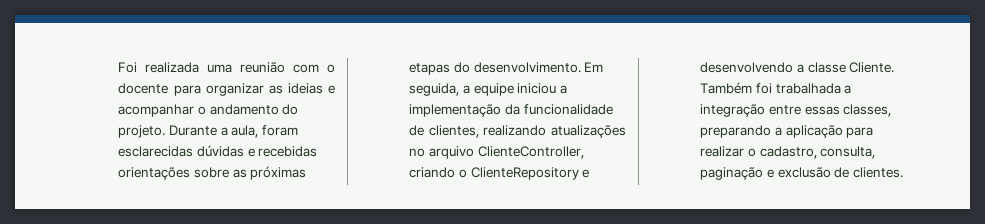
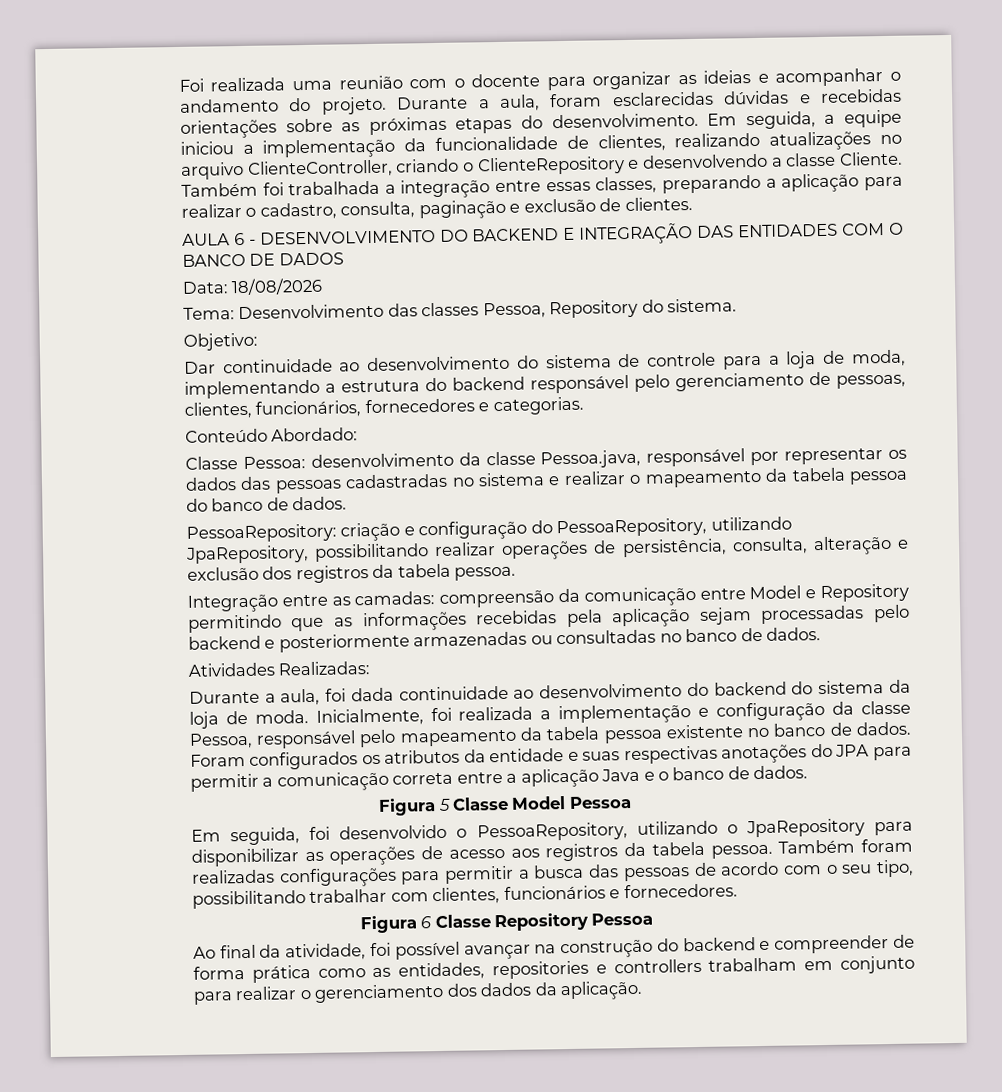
+ AULA 6 - DESENVOLVIMENTO DO BACKEND E INTEGRAÇÃO DAS ENTIDADES COM O BANCO DE DADOS
+ Data: 18/08/2026
+ Tema: Desenvolvimento das classes Pessoa, Repository do sistema.
+ Objetivo:
+ Dar continuidade ao desenvolvimento do sistema de controle para a loja de moda, implementando a estrutura do backend responsável pelo gerenciamento de pessoas, clientes, funcionários, fornecedores e categorias.
+ Conteúdo Abordado:
+ Classe Pessoa: desenvolvimento da classe Pessoa.java, responsável por representar os dados das pessoas cadastradas no sistema e realizar o mapeamento da tabela pessoa do banco de dados.
+ PessoaRepository: criação e configuração do PessoaRepository, utilizando JpaRepository, possibilitando realizar operações de persistência, consulta, alteração e exclusão dos registros da tabela pessoa.
+ Integração entre as camadas: compreensão da comunicação entre Model e Repository permitindo que as informações recebidas pela aplicação sejam processadas pelo backend e posteriormente armazenadas ou consultadas no banco de dados.
+ Atividades Realizadas:
+ Durante a aula, foi dada continuidade ao desenvolvimento do backend do sistema da loja de moda. Inicialmente, foi realizada a implementação e configuração da classe Pessoa, responsável pelo mapeamento da tabela pessoa existente no banco de dados. Foram configurados os atributos da entidade e suas respectivas anotações do JPA para permitir a comunicação correta entre a aplicação Java e o banco de dados.
+ Figura 5 Classe Model Pessoa
+ Em seguida, foi desenvolvido o PessoaRepository, utilizando o JpaRepository para disponibilizar as operações de acesso aos registros da tabela pessoa. Também foram realizadas configurações para permitir a busca das pessoas de acordo com o seu tipo, possibilitando trabalhar com clientes, funcionários e fornecedores.
+ Figura 6 Classe Repository Pessoa
+ Ao final da atividade, foi possível avançar na construção do backend e compreender de forma prática como as entidades, repositories e controllers trabalham em conjunto para realizar o gerenciamento dos dados da aplicação.

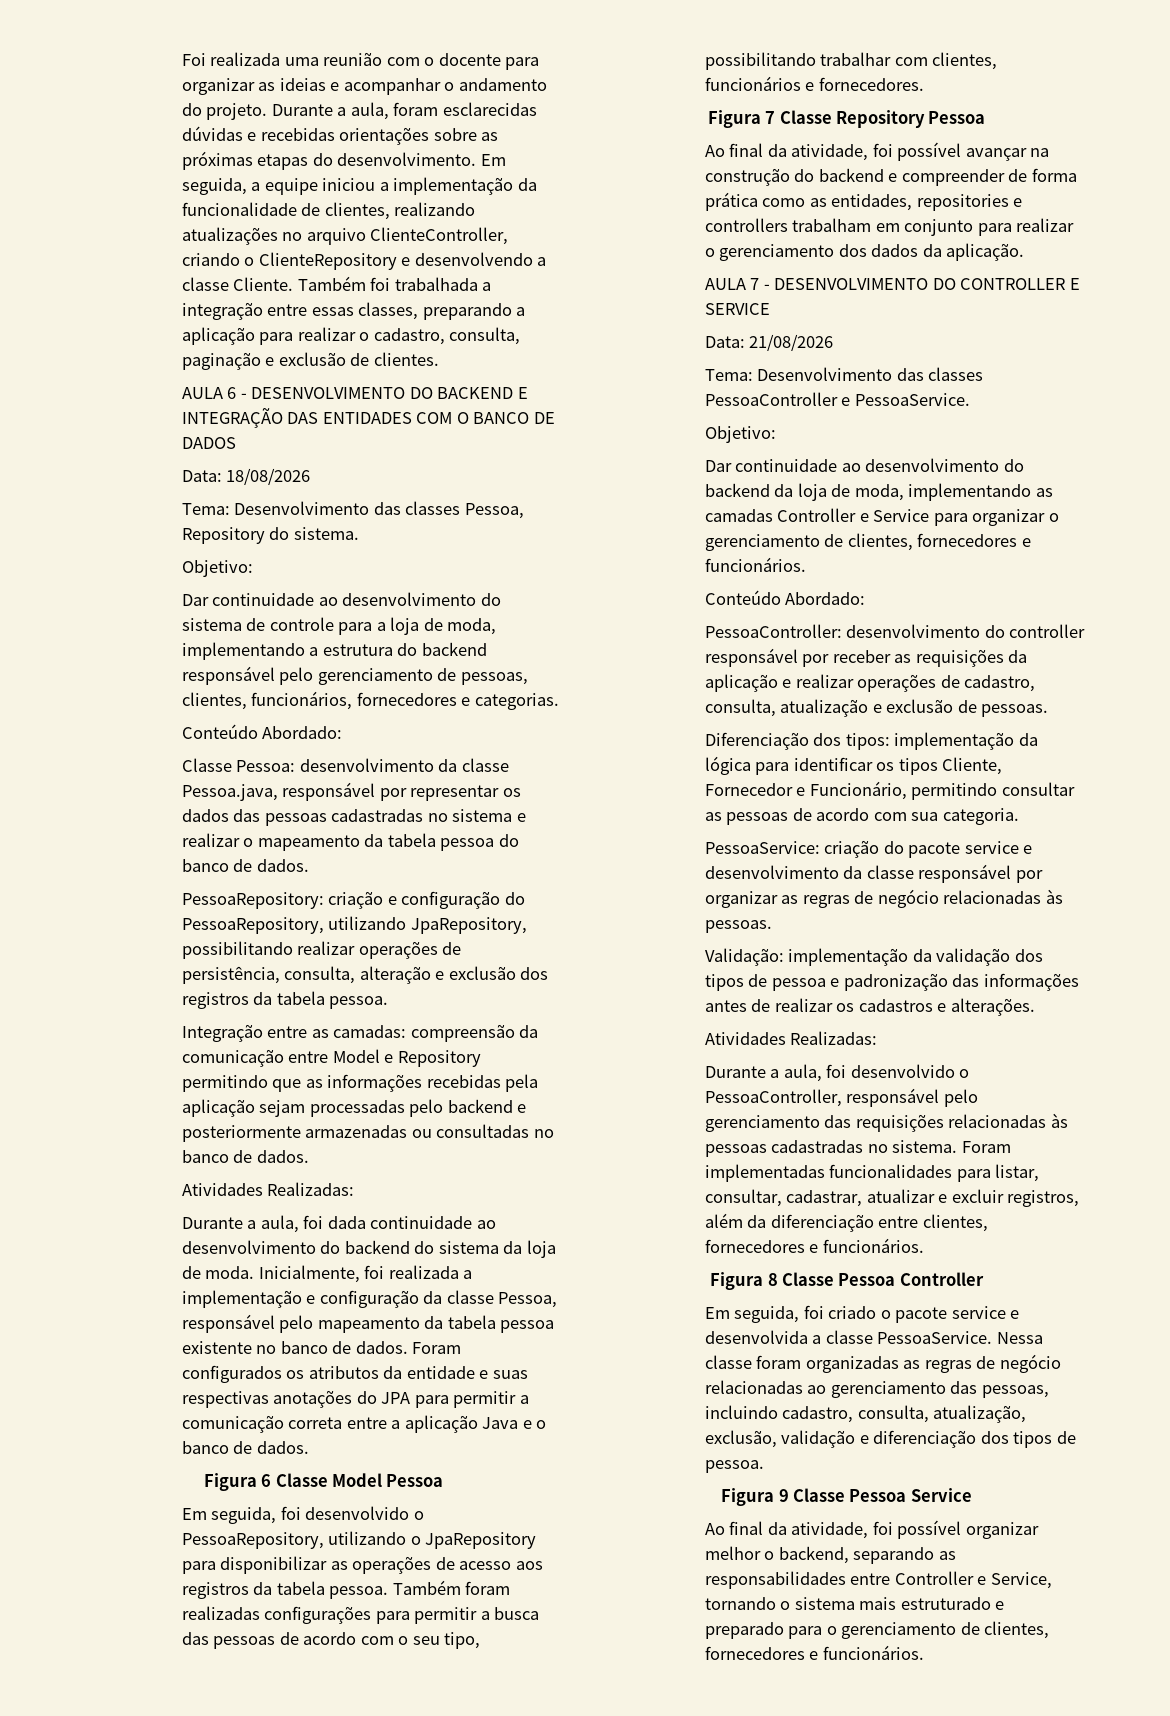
- Figura 5 Classe Model Pessoa
+ Figura 6 Classe Model Pessoa
- Figura 6 Classe Repository Pessoa
+ Figura 7 Classe Repository Pessoa
+ AULA 7 - DESENVOLVIMENTO DO CONTROLLER E SERVICE
+ Data: 21/08/2026
+ Tema: Desenvolvimento das classes PessoaController e PessoaService.
+ Objetivo:
+ Dar continuidade ao desenvolvimento do backend da loja de moda, implementando as camadas Controller e Service para organizar o gerenciamento de clientes, fornecedores e funcionários.
+ Conteúdo Abordado:
+ PessoaController: desenvolvimento do controller responsável por receber as requisições da aplicação e realizar operações de cadastro, consulta, atualização e exclusão de pessoas.
+ Diferenciação dos tipos: implementação da lógica para identificar os tipos Cliente, Fornecedor e Funcionário, permitindo consultar as pessoas de acordo com sua categoria.
+ PessoaService: criação do pacote service e desenvolvimento da classe responsável por organizar as regras de negócio relacionadas às pessoas.
+ Validação: implementação da validação dos tipos de pessoa e padronização das informações antes de realizar os cadastros e alterações.
+ Atividades Realizadas:
+ Durante a aula, foi desenvolvido o PessoaController, responsável pelo gerenciamento das requisições relacionadas às pessoas cadastradas no sistema. Foram implementadas funcionalidades para listar, consultar, cadastrar, atualizar e excluir registros, além da diferenciação entre clientes, fornecedores e funcionários.
+ Figura 8 Classe Pessoa Controller
+ Em seguida, foi criado o pacote service e desenvolvida a classe PessoaService. Nessa classe foram organizadas as regras de negócio relacionadas ao gerenciamento das pessoas, incluindo cadastro, consulta, atualização, exclusão, validação e diferenciação dos tipos de pessoa.
+ Figura 9 Classe Pessoa Service
+ Ao final da atividade, foi possível organizar melhor o backend, separando as responsabilidades entre Controller e Service, tornando o sistema mais estruturado e preparado para o gerenciamento de clientes, fornecedores e funcionários.

